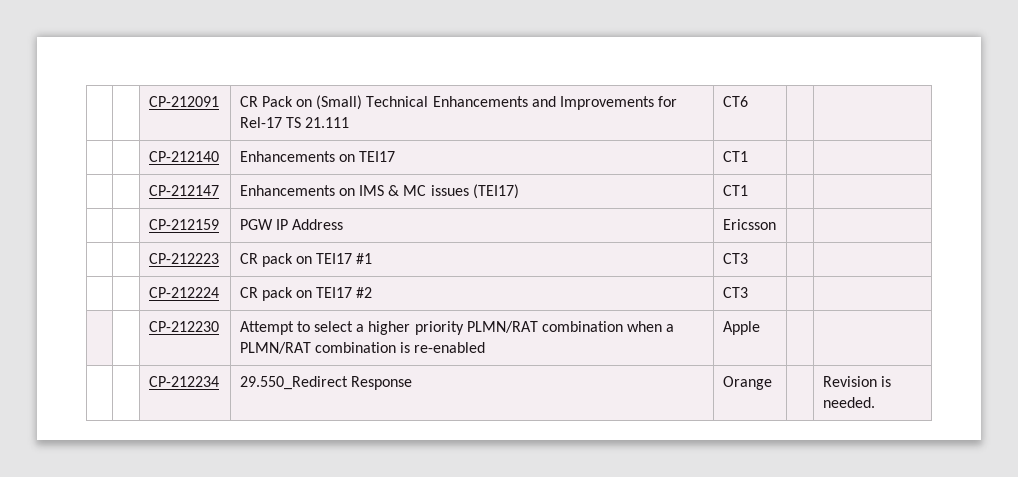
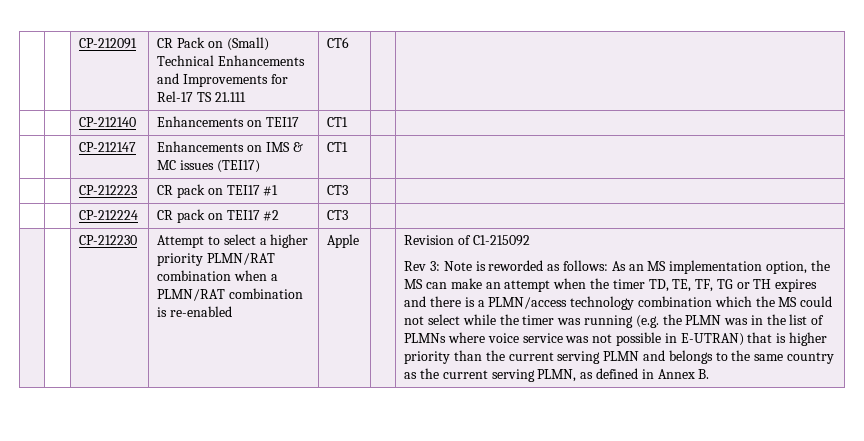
- | | CP-212159 | PGW IP Address | Ericsson | |
- | | CP-212234 | 29.550_Redirect Response | Orange | | Revision is needed.
+ Revision of C1-215092
+ Rev 3: Note is reworded as follows: As an MS implementation option, the MS can make an attempt when the timer TD, TE, TF, TG or TH expires and there is a PLMN/access technology combination which the MS could not select while the timer was running (e.g. the PLMN was in the list of PLMNs where voice service was not possible in E-UTRAN) that is higher priority than the current serving PLMN and belongs to the same country as the current serving PLMN, as defined in Annex B.

